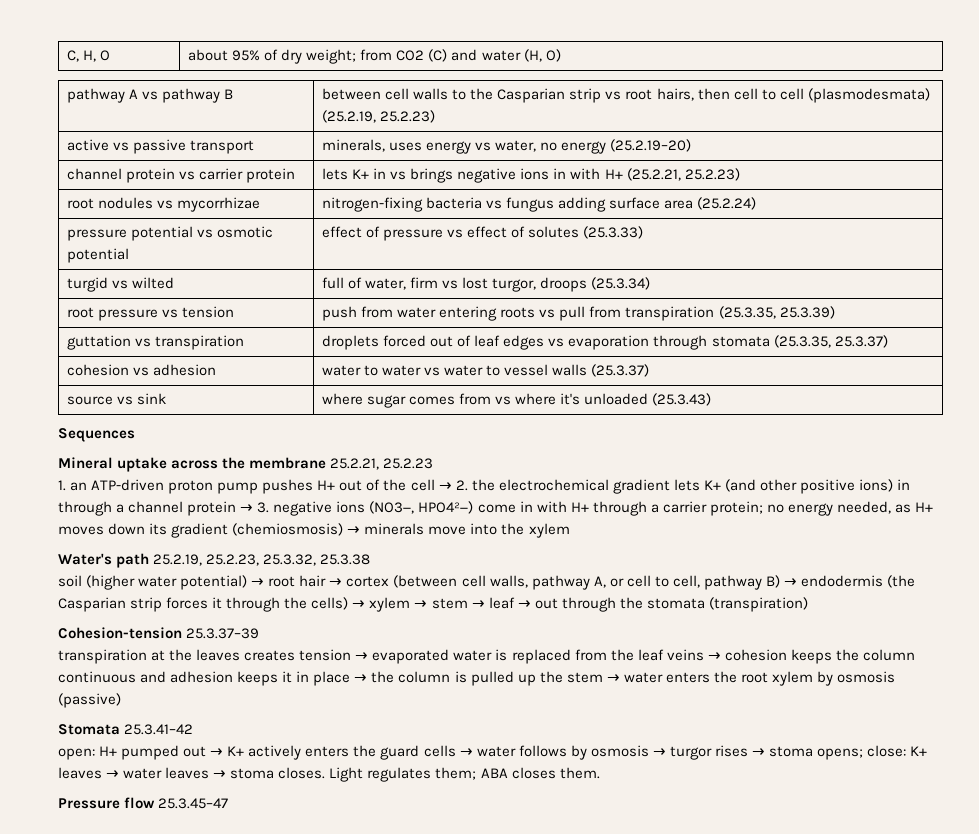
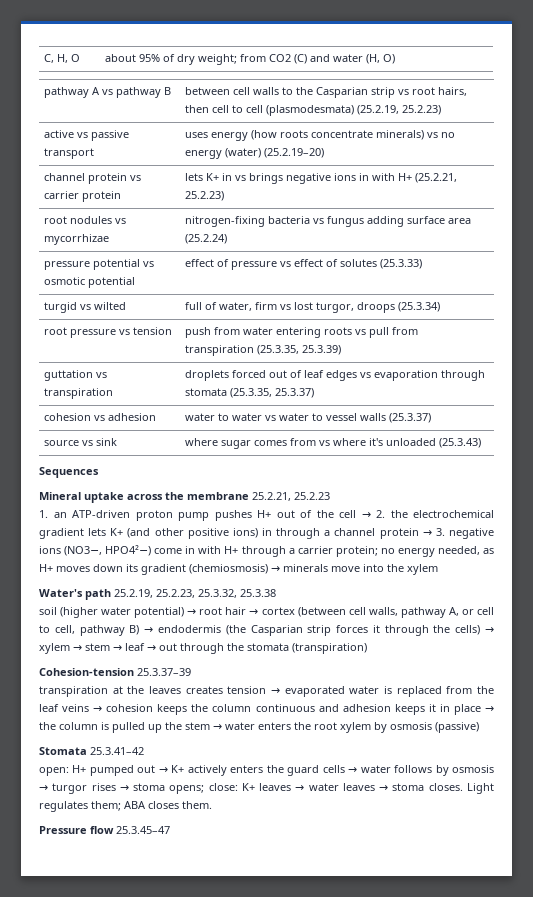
- active vs passive transport | minerals, uses energy vs water, no energy (25.2.19–20)
+ active vs passive transport | uses energy (how roots concentrate minerals) vs no energy (water) (25.2.19–20)

